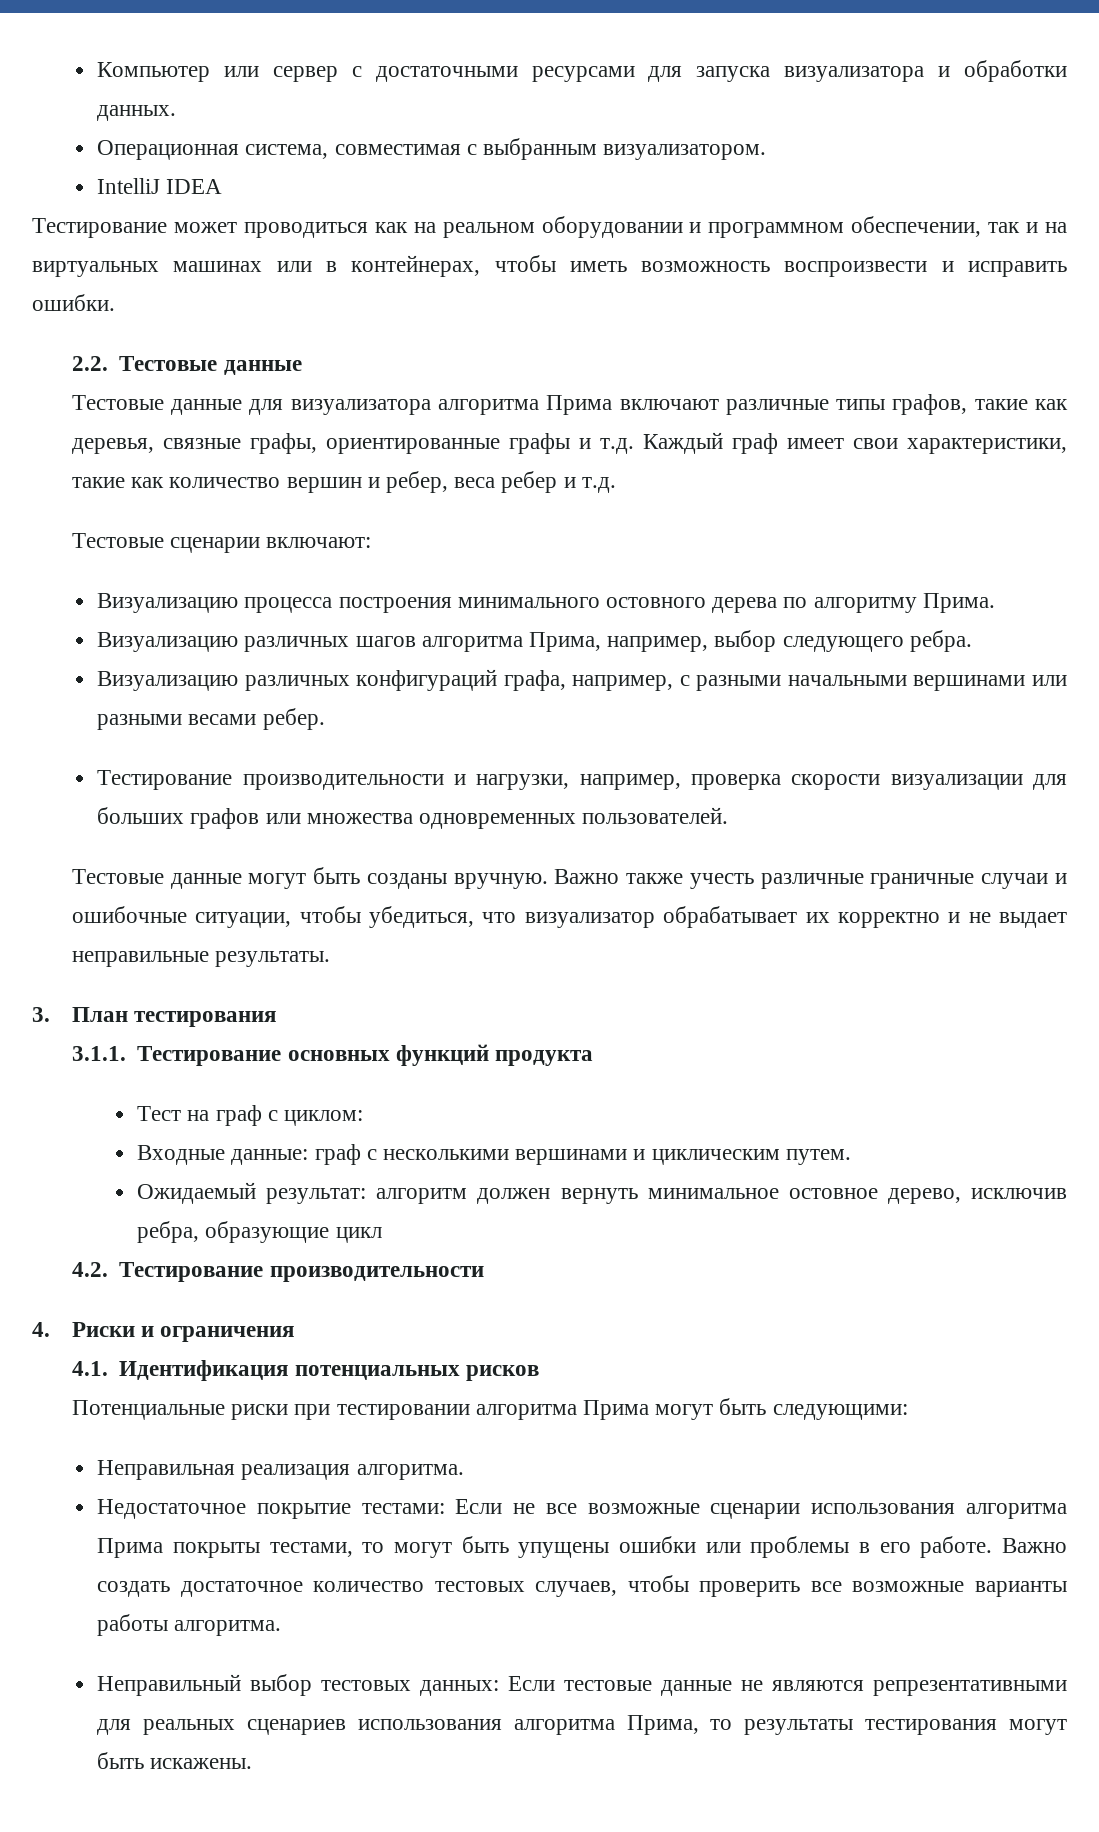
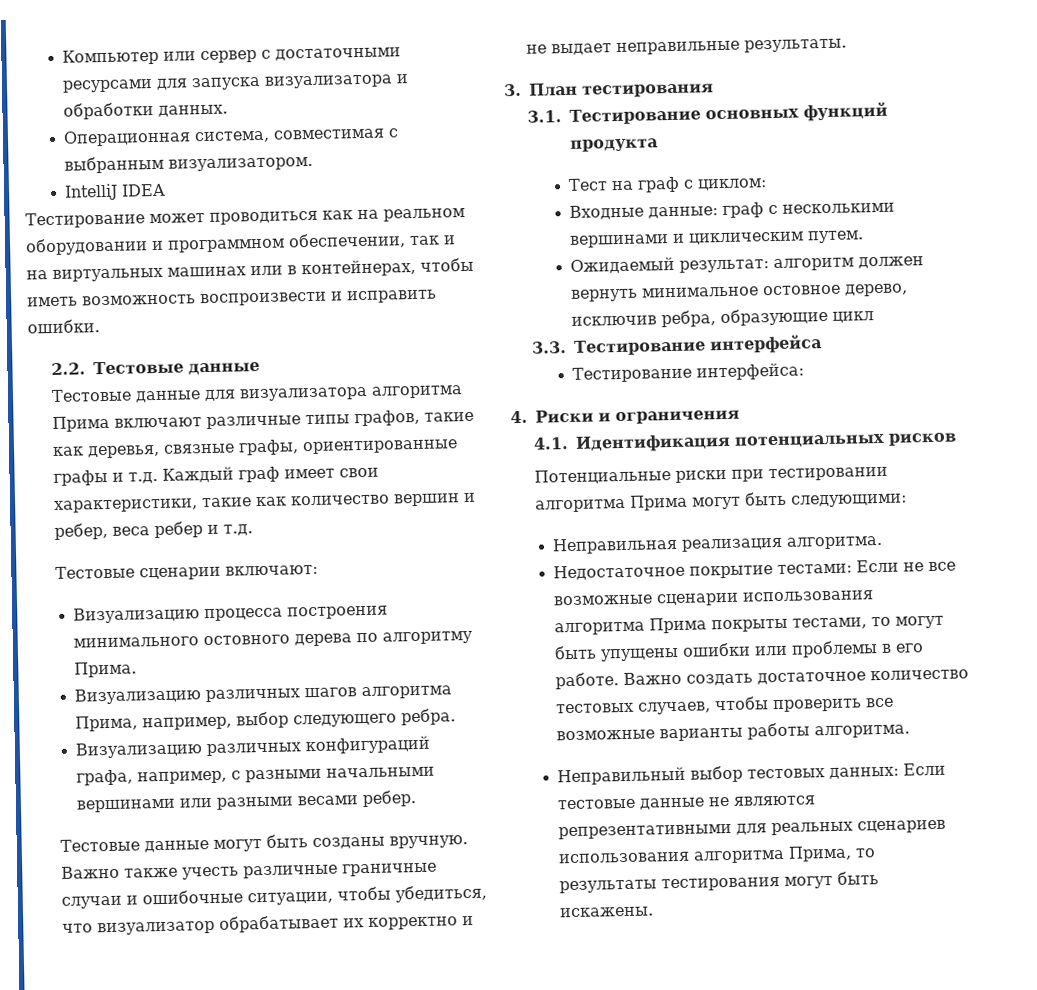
- Тестирование производительности и нагрузки, например, проверка скорости визуализации для больших графов или множества одновременных пользователей.
- 3.1.1. Тестирование основных функций продукта
+ 3.1. Тестирование основных функций продукта
- 4.2. Тестирование производительности
+ 3.3. Тестирование интерфейса
+ Тестирование интерфейса:

